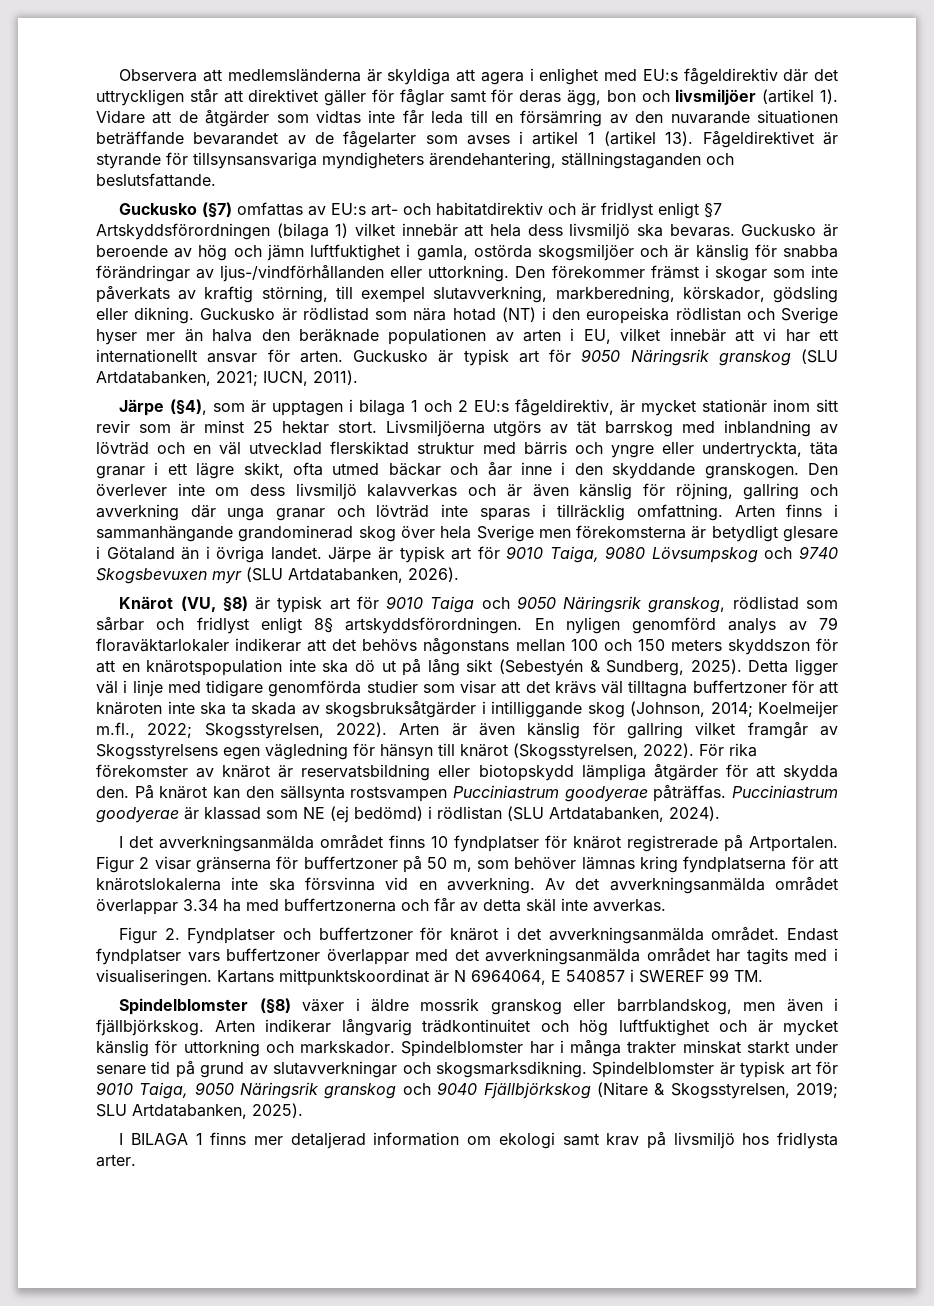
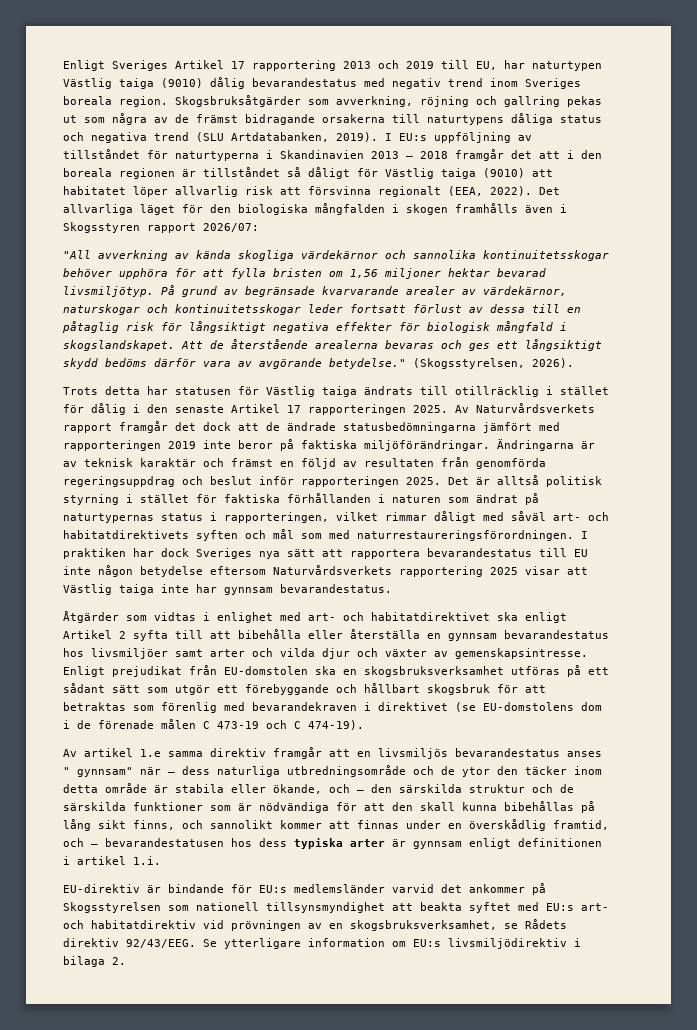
- Observera att medlemsländerna är skyldiga att agera i enlighet med EU:s fågeldirektiv där det uttryckligen står att direktivet gäller för fåglar samt för deras ägg, bon och livsmiljöer (artikel 1). Vidare att de åtgärder som vidtas inte får leda till en försämring av den nuvarande situationen beträffande bevarandet av de fågelarter som avses i artikel 1 (artikel 13). Fågeldirektivet är styrande för tillsynsansvariga myndigheters ärendehantering, ställningstaganden och beslutsfattande.
- Guckusko (§7) omfattas av EU:s art- och habitatdirektiv och är fridlyst enligt §7 Artskyddsförordningen (bilaga 1) vilket innebär att hela dess livsmiljö ska bevaras. Guckusko är beroende av hög och jämn luftfuktighet i gamla, ostörda skogsmiljöer och är känslig för snabba förändringar av ljus-/vindförhållanden eller uttorkning. Den förekommer främst i skogar som inte påverkats av kraftig störning, till exempel slutavverkning, markberedning, körskador, gödsling eller dikning. Guckusko är rödlistad som nära hotad (NT) i den europeiska rödlistan och Sverige hyser mer än halva den beräknade populationen av arten i EU, vilket innebär att vi har ett internationellt ansvar för arten. Guckusko är typisk art för 9050 Näringsrik granskog (SLU Artdatabanken, 2021; IUCN, 2011).
- Järpe (§4), som är upptagen i bilaga 1 och 2 EU:s fågeldirektiv, är mycket stationär inom sitt revir som är minst 25 hektar stort. Livsmiljöerna utgörs av tät barrskog med inblandning av lövträd och en väl utvecklad flerskiktad struktur med bärris och yngre eller undertryckta, täta granar i ett lägre skikt, ofta utmed bäckar och åar inne i den skyddande granskogen. Den överlever inte om dess livsmiljö kalavverkas och är även känslig för röjning, gallring och avverkning där unga granar och lövträd inte sparas i tillräcklig omfattning. Arten finns i sammanhängande grandominerad skog över hela Sverige men förekomsterna är betydligt glesare i Götaland än i övriga landet. Järpe är typisk art för 9010 Taiga, 9080 Lövsumpskog och 9740 Skogsbevuxen myr (SLU Artdatabanken, 2026).
- Knärot (VU, §8) är typisk art för 9010 Taiga och 9050 Näringsrik granskog, rödlistad som sårbar och fridlyst enligt 8§ artskyddsförordningen. En nyligen genomförd analys av 79 floraväktarlokaler indikerar att det behövs någonstans mellan 100 och 150 meters skyddszon för att en knärotspopulation inte ska dö ut på lång sikt (Sebestyén & Sundberg, 2025). Detta ligger väl i linje med tidigare genomförda studier som visar att det krävs väl tilltagna buffertzoner för att knäroten inte ska ta skada av skogsbruksåtgärder i intilliggande skog (Johnson, 2014; Koelmeijer m.fl., 2022; Skogsstyrelsen, 2022). Arten är även känslig för gallring vilket framgår av Skogsstyrelsens egen vägledning för hänsyn till knärot (Skogsstyrelsen, 2022). För rika förekomster av knärot är reservatsbildning eller biotopskydd lämpliga åtgärder för att skydda den. På knärot kan den sällsynta rostsvampen Pucciniastrum goodyerae påträffas. Pucciniastrum goodyerae är klassad som NE (ej bedömd) i rödlistan (SLU Artdatabanken, 2024).
- I det avverkningsanmälda området finns 10 fyndplatser för knärot registrerade på Artportalen. Figur 2 visar gränserna för buffertzoner på 50 m, som behöver lämnas kring fyndplatserna för att knärotslokalerna inte ska försvinna vid en avverkning. Av det avverkningsanmälda området överlappar 3.34 ha med buffertzonerna och får av detta skäl inte avverkas.
- Figur 2. Fyndplatser och buffertzoner för knärot i det avverkningsanmälda området. Endast fyndplatser vars buffertzoner överlappar med det avverkningsanmälda området har tagits med i visualiseringen. Kartans mittpunktskoordinat är N 6964064, E 540857 i SWEREF 99 TM.
- Spindelblomster (§8) växer i äldre mossrik granskog eller barrblandskog, men även i fjällbjörkskog. Arten indikerar långvarig trädkontinuitet och hög luftfuktighet och är mycket känslig för uttorkning och markskador. Spindelblomster har i många trakter minskat starkt under senare tid på grund av slutavverkningar och skogsmarksdikning. Spindelblomster är typisk art för 9010 Taiga, 9050 Näringsrik granskog och 9040 Fjällbjörkskog (Nitare & Skogsstyrelsen, 2019; SLU Artdatabanken, 2025).
- I BILAGA 1 finns mer detaljerad information om ekologi samt krav på livsmiljö hos fridlysta arter.
+ Enligt Sveriges Artikel 17 rapportering 2013 och 2019 till EU, har naturtypen Västlig taiga (9010) dålig bevarandestatus med negativ trend inom Sveriges boreala region. Skogsbruksåtgärder som avverkning, röjning och gallring pekas ut som några av de främst bidragande orsakerna till naturtypens dåliga status och negativa trend (SLU Artdatabanken, 2019). I EU:s uppföljning av tillståndet för naturtyperna i Skandinavien 2013 – 2018 framgår det att i den boreala regionen är tillståndet så dåligt för Västlig taiga (9010) att habitatet löper allvarlig risk att försvinna regionalt (EEA, 2022). Det allvarliga läget för den biologiska mångfalden i skogen framhålls även i Skogsstyren rapport 2026/07:
+ "All avverkning av kända skogliga värdekärnor och sannolika kontinuitetsskogar behöver upphöra för att fylla bristen om 1,56 miljoner hektar bevarad livsmiljötyp. På grund av begränsade kvarvarande arealer av värdekärnor, naturskogar och kontinuitetsskogar leder fortsatt förlust av dessa till en påtaglig risk för långsiktigt negativa effekter för biologisk mångfald i skogslandskapet. Att de återstående arealerna bevaras och ges ett långsiktigt skydd bedöms därför vara av avgörande betydelse." (Skogsstyrelsen, 2026).
+ Trots detta har statusen för Västlig taiga ändrats till otillräcklig i stället för dålig i den senaste Artikel 17 rapporteringen 2025. Av Naturvårdsverkets rapport framgår det dock att de ändrade statusbedömningarna jämfört med rapporteringen 2019 inte beror på faktiska miljöförändringar. Ändringarna är av teknisk karaktär och främst en följd av resultaten från genomförda regeringsuppdrag och beslut inför rapporteringen 2025. Det är alltså politisk styrning i stället för faktiska förhållanden i naturen som ändrat på naturtypernas status i rapporteringen, vilket rimmar dåligt med såväl art- och habitatdirektivets syften och mål som med naturrestaureringsförordningen. I praktiken har dock Sveriges nya sätt att rapportera bevarandestatus till EU inte någon betydelse eftersom Naturvårdsverkets rapportering 2025 visar att Västlig taiga inte har gynnsam bevarandestatus.
+ Åtgärder som vidtas i enlighet med art- och habitatdirektivet ska enligt Artikel 2 syfta till att bibehålla eller återställa en gynnsam bevarandestatus hos livsmiljöer samt arter och vilda djur och växter av gemenskapsintresse. Enligt prejudikat från EU-domstolen ska en skogsbruksverksamhet utföras på ett sådant sätt som utgör ett förebyggande och hållbart skogsbruk för att betraktas som förenlig med bevarandekraven i direktivet (se EU-domstolens dom i de förenade målen C 473-19 och C 474-19).
+ Av artikel 1.e samma direktiv framgår att en livsmiljös bevarandestatus anses " gynnsam" när — dess naturliga utbredningsområde och de ytor den täcker inom detta område är stabila eller ökande, och — den särskilda struktur och de särskilda funktioner som är nödvändiga för att den skall kunna bibehållas på lång sikt finns, och sannolikt kommer att finnas under en överskådlig framtid, och — bevarandestatusen hos dess typiska arter är gynnsam enligt definitionen i artikel 1.i.
+ EU-direktiv är bindande för EU:s medlemsländer varvid det ankommer på Skogsstyrelsen som nationell tillsynsmyndighet att beakta syftet med EU:s art- och habitatdirektiv vid prövningen av en skogsbruksverksamhet, se Rådets direktiv 92/43/EEG. Se ytterligare information om EU:s livsmiljödirektiv i bilaga 2.

